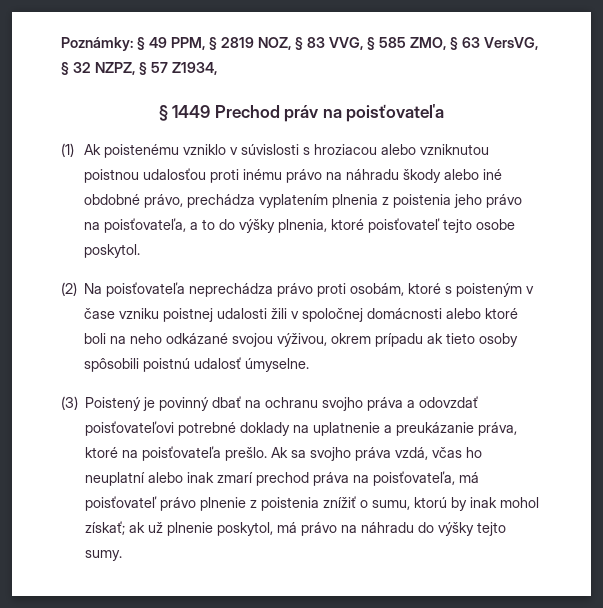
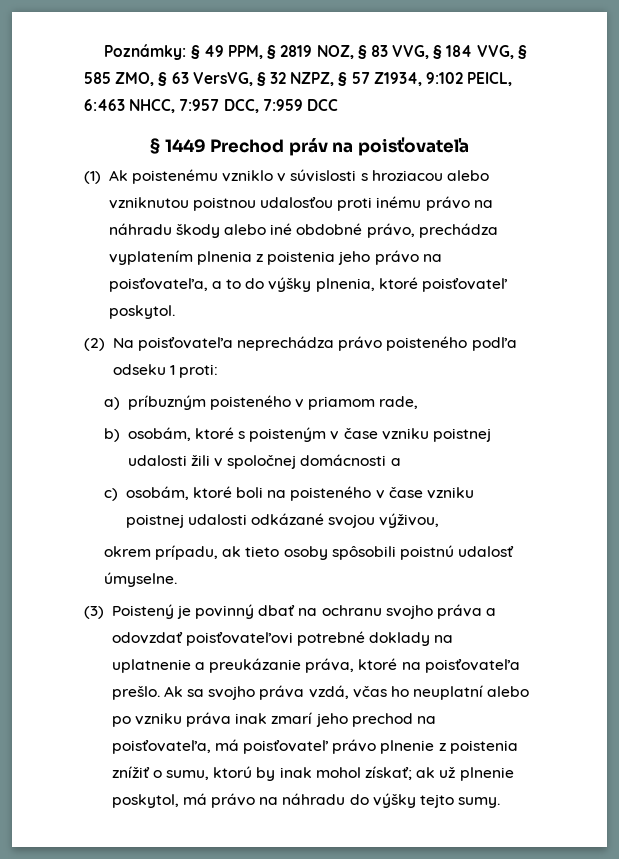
- Poznámky: § 49 PPM, § 2819 NOZ, § 83 VVG, § 585 ZMO, § 63 VersVG, § 32 NZPZ, § 57 Z1934,
+ Poznámky: § 49 PPM, § 2819 NOZ, § 83 VVG, § 184 VVG, § 585 ZMO, § 63 VersVG, § 32 NZPZ, § 57 Z1934, 9:102 PEICL, 6:463 NHCC, 7:957 DCC, 7:959 DCC
- (1) Ak poistenému vzniklo v súvislosti s hroziacou alebo vzniknutou poistnou udalosťou proti inému právo na náhradu škody alebo iné obdobné právo, prechádza vyplatením plnenia z poistenia jeho právo na poisťovateľa, a to do výšky plnenia, ktoré poisťovateľ tejto osobe poskytol.
+ (1) Ak poistenému vzniklo v súvislosti s hroziacou alebo vzniknutou poistnou udalosťou proti inému právo na náhradu škody alebo iné obdobné právo, prechádza vyplatením plnenia z poistenia jeho právo na poisťovateľa, a to do výšky plnenia, ktoré poisťovateľ poskytol.
- (2) Na poisťovateľa neprechádza právo proti osobám, ktoré s poisteným v čase vzniku poistnej udalosti žili v spoločnej domácnosti alebo ktoré boli na neho odkázané svojou výživou, okrem prípadu ak tieto osoby spôsobili poistnú udalosť úmyselne.
+ (2) Na poisťovateľa neprechádza právo poisteného podľa odseku 1 proti:
+ a) príbuzným poisteného v priamom rade,
+ b) osobám, ktoré s poisteným v čase vzniku poistnej udalosti žili v spoločnej domácnosti a
+ c) osobám, ktoré boli na poisteného v čase vzniku poistnej udalosti odkázané svojou výživou,
+ okrem prípadu, ak tieto osoby spôsobili poistnú udalosť úmyselne.
- Ak sa svojho práva vzdá, včas ho neuplatní alebo inak zmarí prechod práva na poisťovateľa, má poisťovateľ právo plnenie z poistenia znížiť o sumu, ktorú by inak mohol získať; ak už plnenie poskytol, má právo na náhradu do výšky tejto sumy.
+ Ak sa svojho práva vzdá, včas ho neuplatní alebo po vzniku práva inak zmarí jeho prechod na poisťovateľa, má poisťovateľ právo plnenie z poistenia znížiť o sumu, ktorú by inak mohol získať; ak už plnenie poskytol, má právo na náhradu do výšky tejto sumy.

